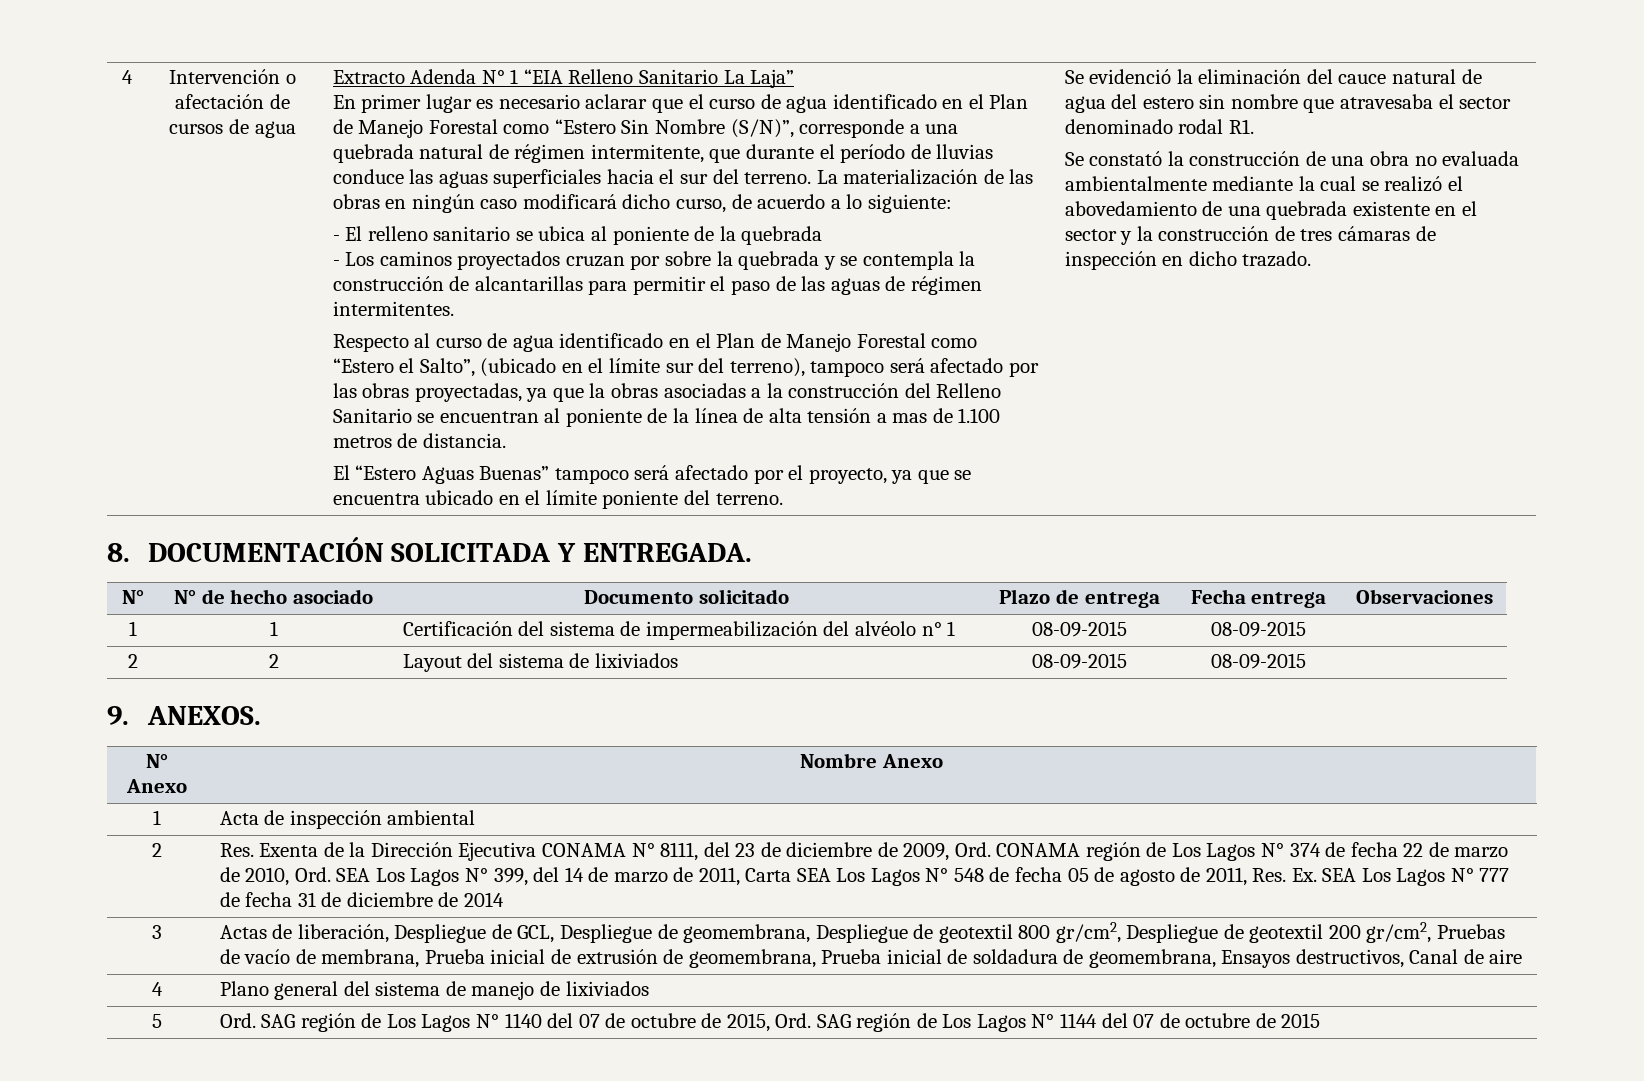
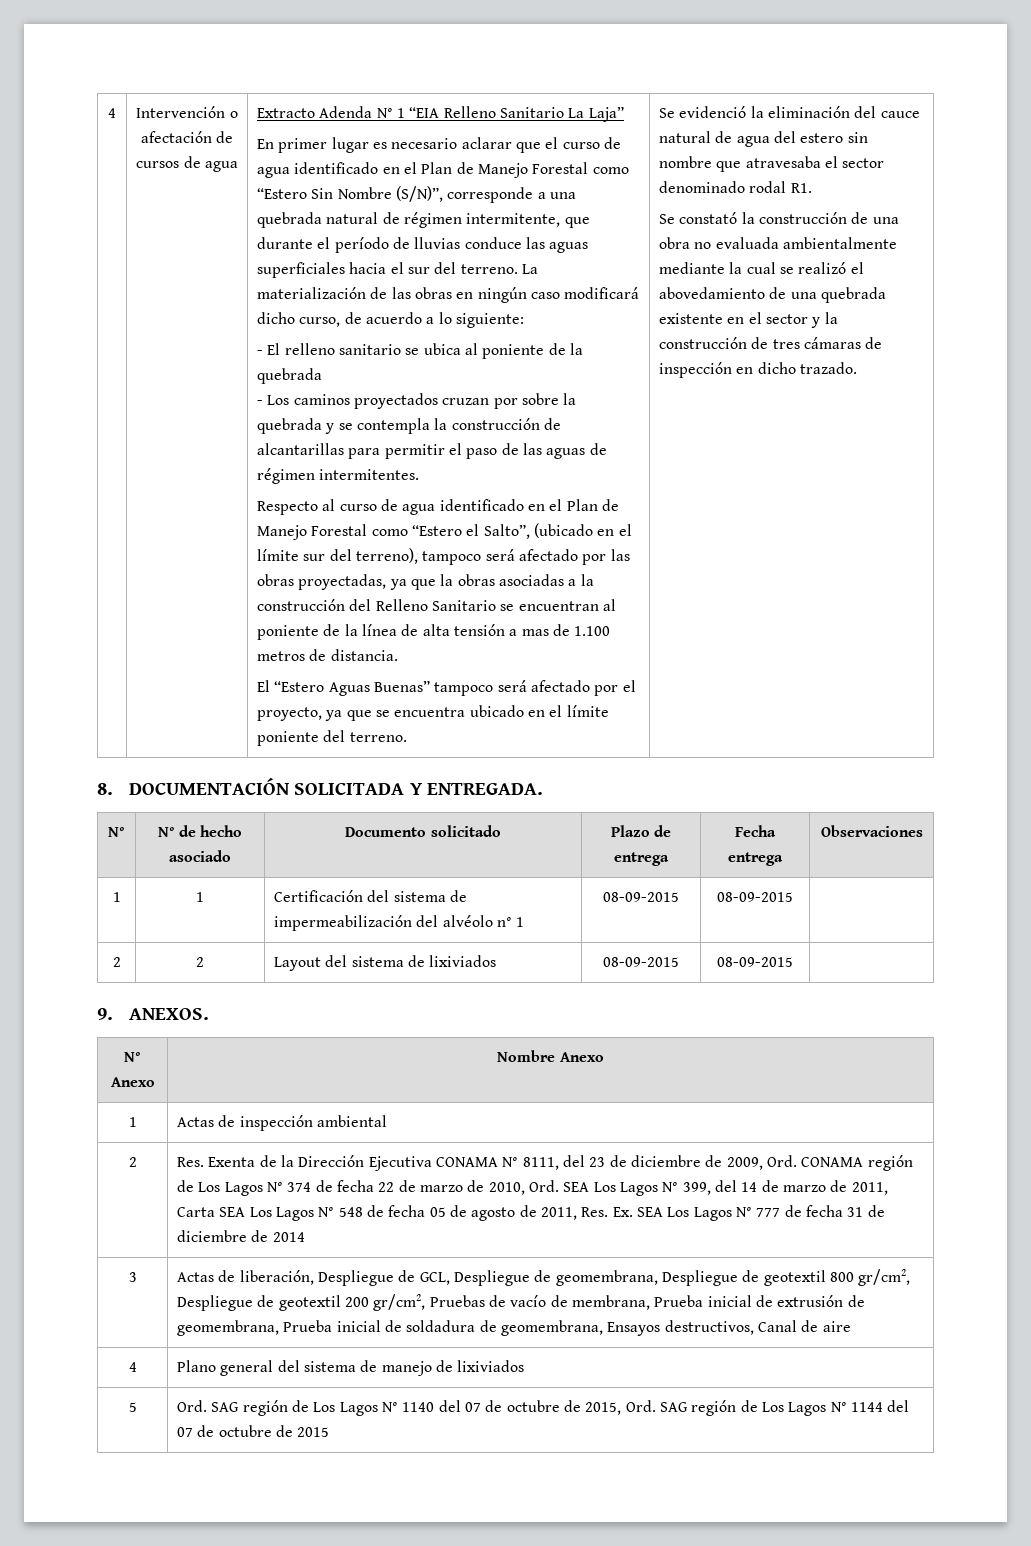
- 1 | Acta de inspección ambiental
+ 1 | Actas de inspección ambiental

